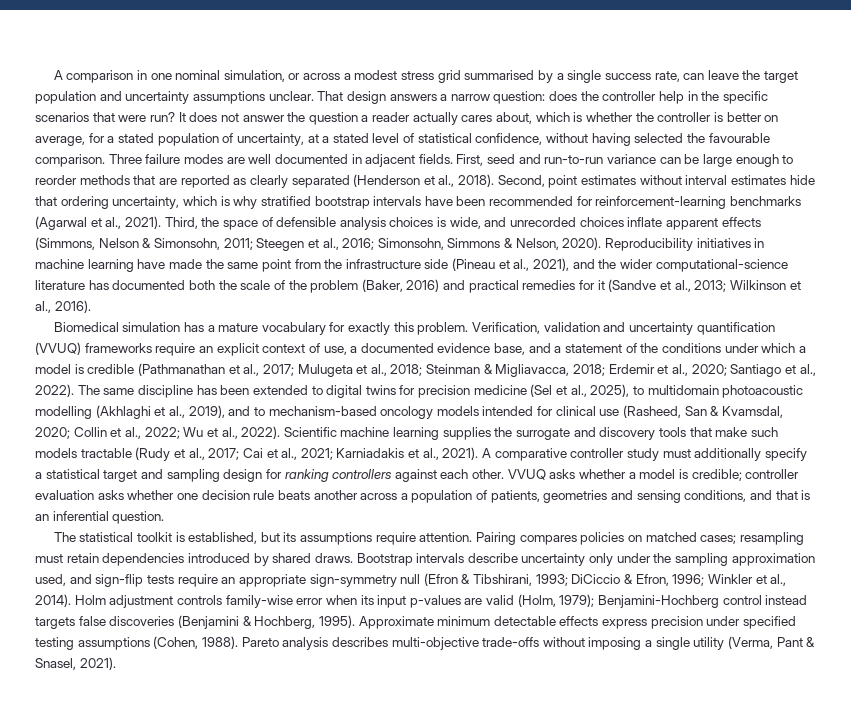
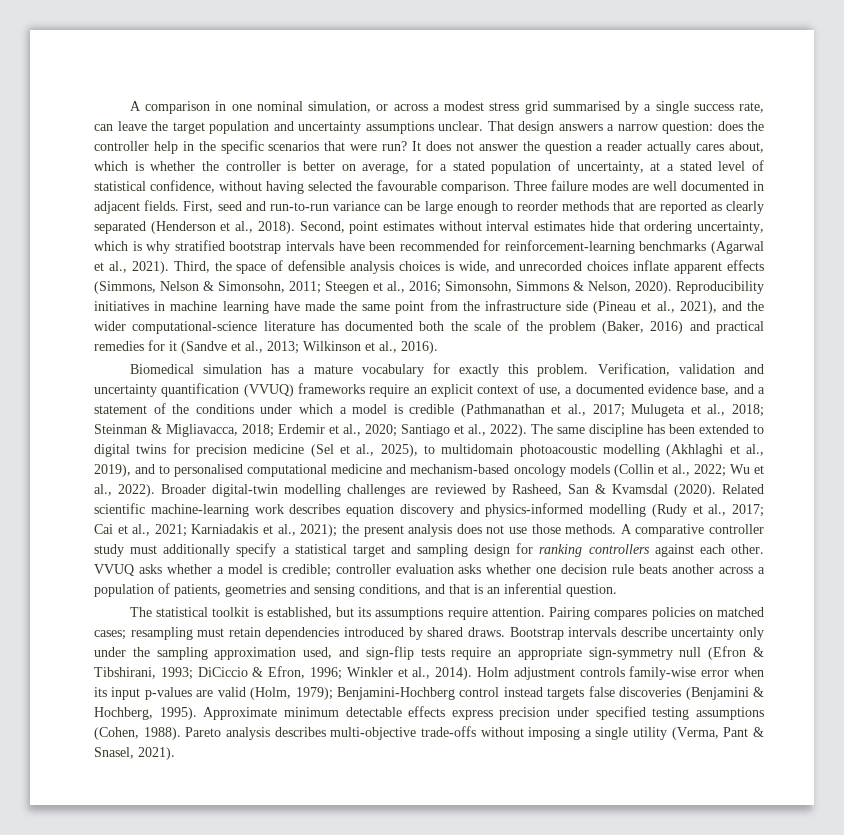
- The same discipline has been extended to digital twins for precision medicine (Sel et al., 2025), to multidomain photoacoustic modelling (Akhlaghi et al., 2019), and to mechanism-based oncology models intended for clinical use (Rasheed, San & Kvamsdal, 2020; Collin et al., 2022; Wu et al., 2022).
+ The same discipline has been extended to digital twins for precision medicine (Sel et al., 2025), to multidomain photoacoustic modelling (Akhlaghi et al., 2019), and to personalised computational medicine and mechanism-based oncology models (Collin et al., 2022; Wu et al., 2022).
- Scientific machine learning supplies the surrogate and discovery tools that make such models tractable (Rudy et al., 2017; Cai et al., 2021; Karniadakis et al., 2021).
+ Broader digital-twin modelling challenges are reviewed by Rasheed, San & Kvamsdal (2020). Related scientific machine-learning work describes equation discovery and physics-informed modelling (Rudy et al., 2017; Cai et al., 2021; Karniadakis et al., 2021); the present analysis does not use those methods.

